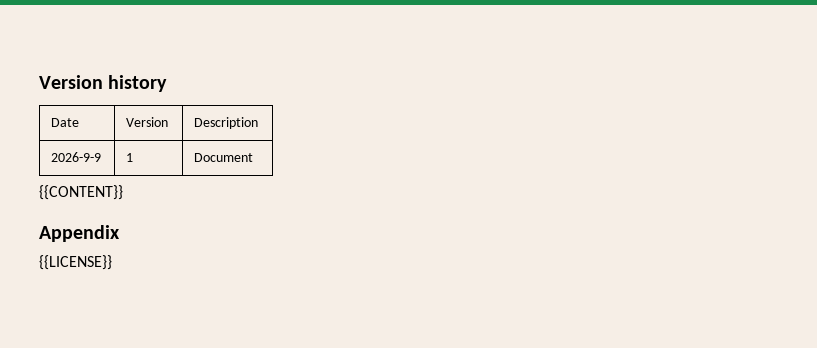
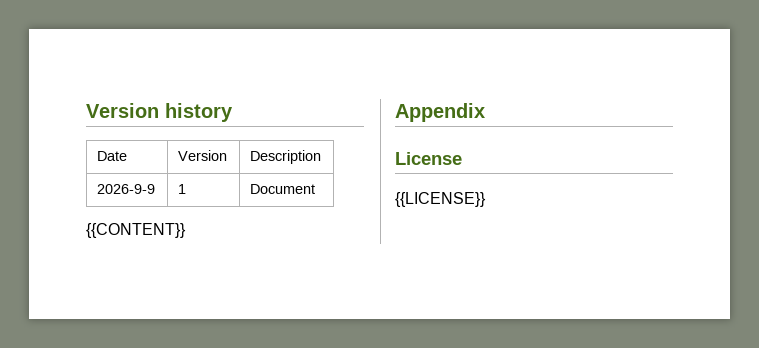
+ License

